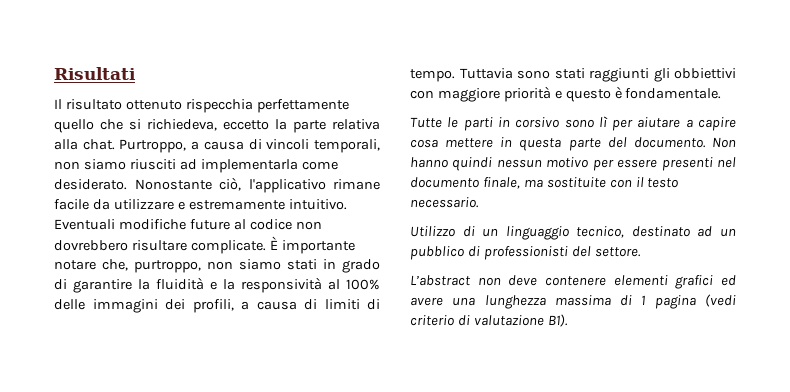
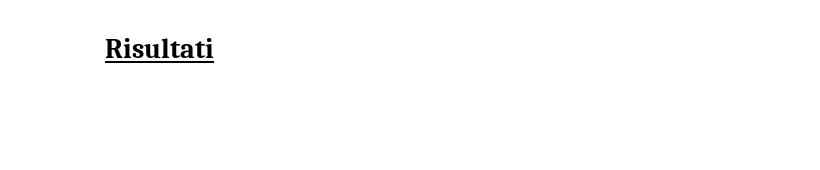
- Il risultato ottenuto rispecchia perfettamente quello che si richiedeva, eccetto la parte relativa alla chat. Purtroppo, a causa di vincoli temporali, non siamo riusciti ad implementarla come desiderato. Nonostante ciò, l'applicativo rimane facile da utilizzare e estremamente intuitivo. Eventuali modifiche future al codice non dovrebbero risultare complicate. È importante notare che, purtroppo, non siamo stati in grado di garantire la fluidità e la responsività al 100% delle immagini dei profili, a causa di limiti di tempo. Tuttavia sono stati raggiunti gli obbiettivi con maggiore priorità e questo è fondamentale.
- Tutte le parti in corsivo sono lì per aiutare a capire cosa mettere in questa parte del documento. Non hanno quindi nessun motivo per essere presenti nel documento finale, ma sostituite con il testo necessario.
- Utilizzo di un linguaggio tecnico, destinato ad un pubblico di professionisti del settore.
- L’abstract non deve contenere elementi grafici ed avere una lunghezza massima di 1 pagina (vedi criterio di valutazione B1).

